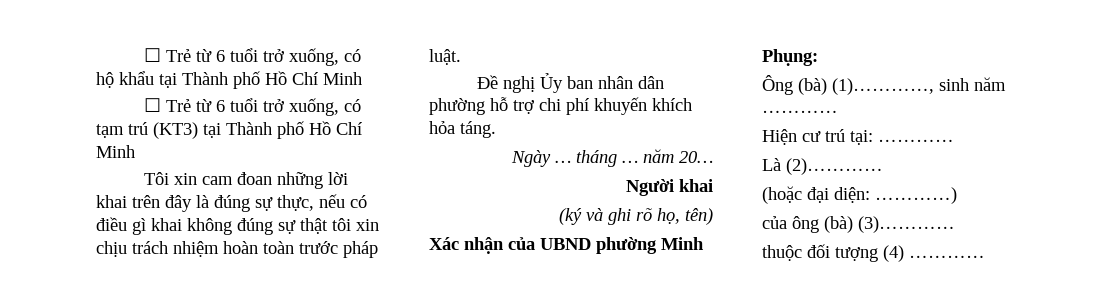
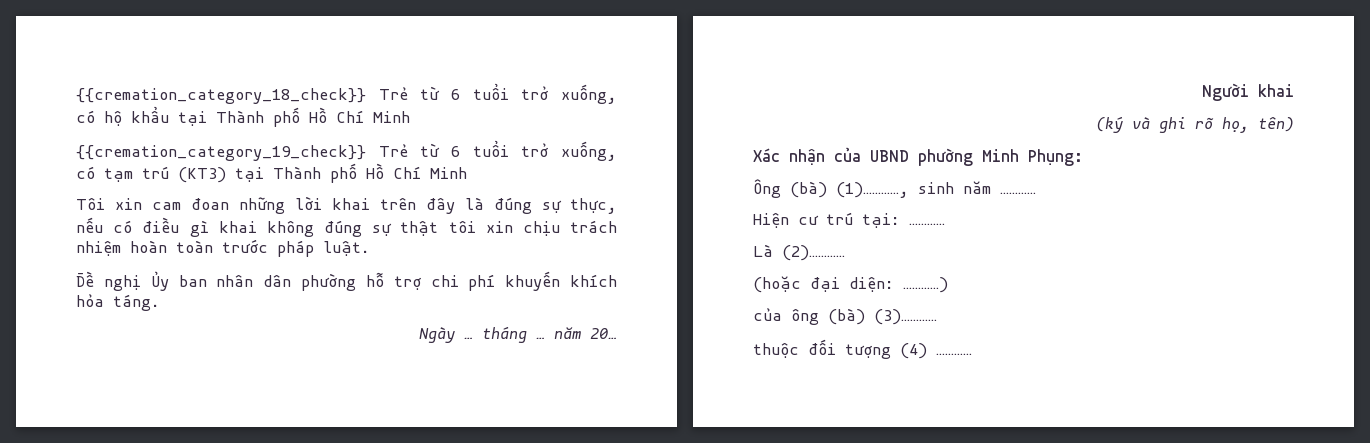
- ☐ Trẻ từ 6 tuổi trở xuống, có hộ khẩu tại Thành phố Hồ Chí Minh
+ {{cremation_category_18_check}} Trẻ từ 6 tuổi trở xuống, có hộ khẩu tại Thành phố Hồ Chí Minh
- ☐ Trẻ từ 6 tuổi trở xuống, có tạm trú (KT3) tại Thành phố Hồ Chí Minh
+ {{cremation_category_19_check}} Trẻ từ 6 tuổi trở xuống, có tạm trú (KT3) tại Thành phố Hồ Chí Minh

